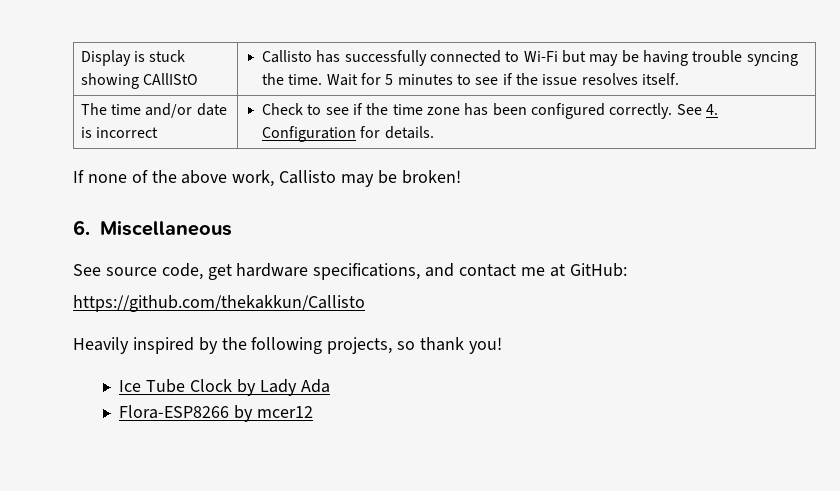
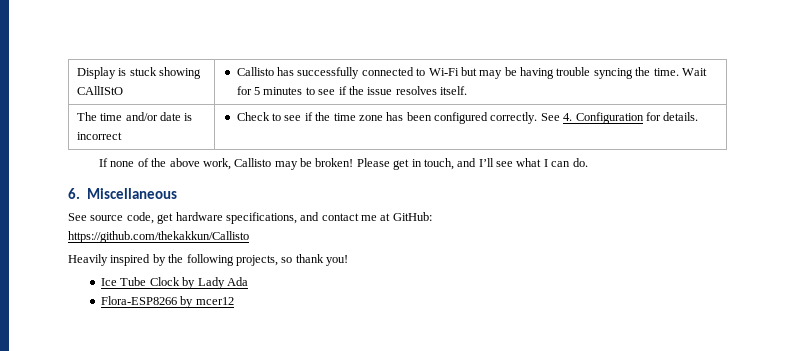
+ Please get in touch, and I’ll see what I can do.

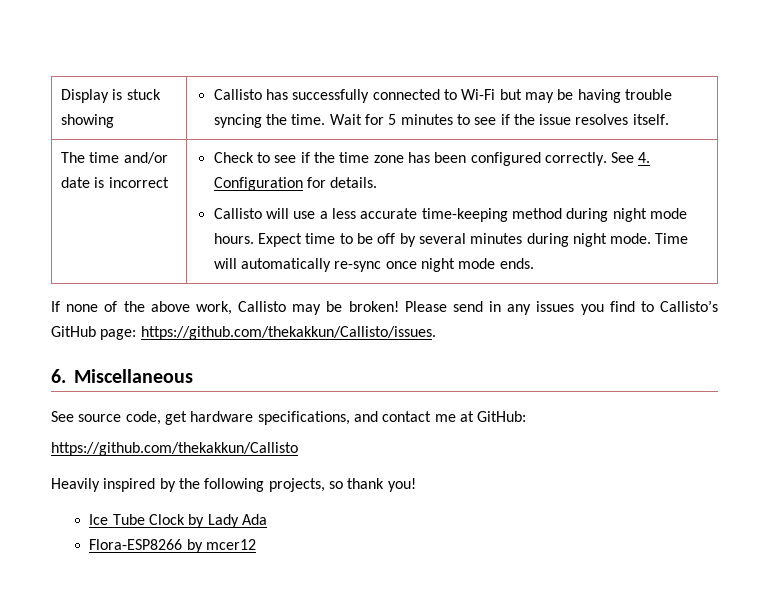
- Display is stuck showing CAllIStO | Callisto has successfully connected to Wi-Fi but may be having trouble syncing the time. Wait for 5 minutes to see if the issue resolves itself.
+ Display is stuck showing | Callisto has successfully connected to Wi-Fi but may be having trouble syncing the time. Wait for 5 minutes to see if the issue resolves itself.
+ Callisto will use a less accurate time-keeping method during night mode hours. Expect time to be off by several minutes during night mode. Time will automatically re-sync once night mode ends.
- Please get in touch, and I’ll see what I can do.
+ Please send in any issues you find to Callisto’s GitHub page: https://github.com/thekakkun/Callisto/issues.

